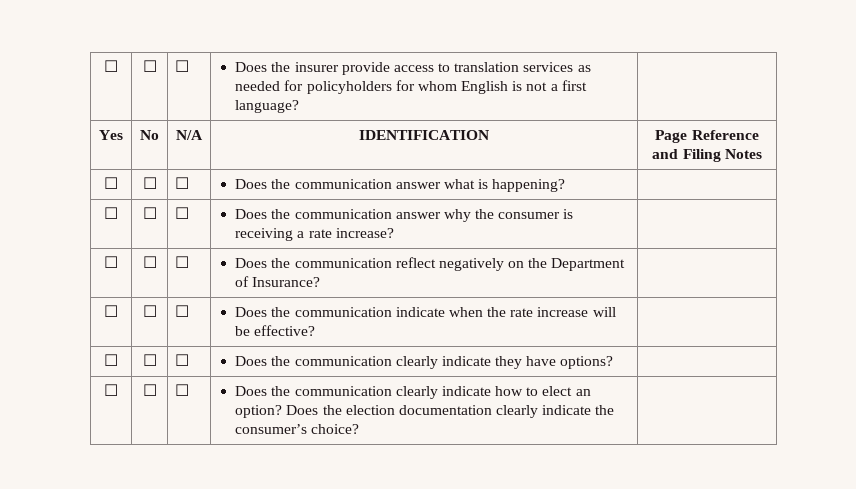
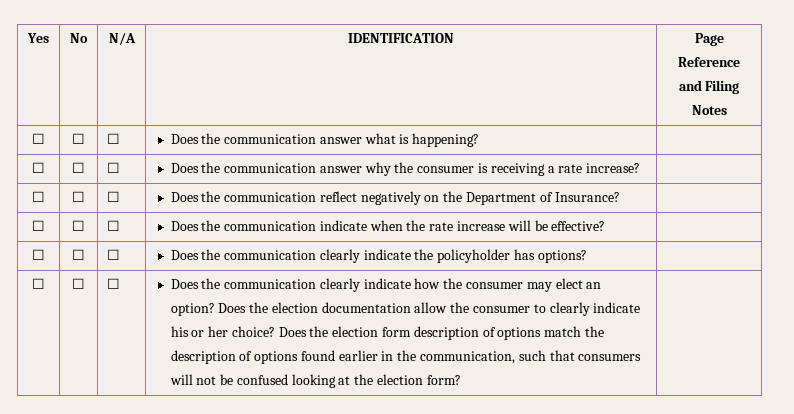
- ☐ | ☐ | ☐ | Does the insurer provide access to translation services as needed for policyholders for whom English is not a first language? |
- ☐ | ☐ | ☐ | Does the communication clearly indicate they have options? |
+ ☐ | ☐ | ☐ | Does the communication clearly indicate the policyholder has options? |
- Does the communication clearly indicate how to elect an option?
+ Does the communication clearly indicate how the consumer may elect an option?
- Does the election documentation clearly indicate the consumer’s choice?
+ Does the election documentation allow the consumer to clearly indicate his or her choice? Does the election form description of options match the description of options found earlier in the communication, such that consumers will not be confused looking at the election form?

